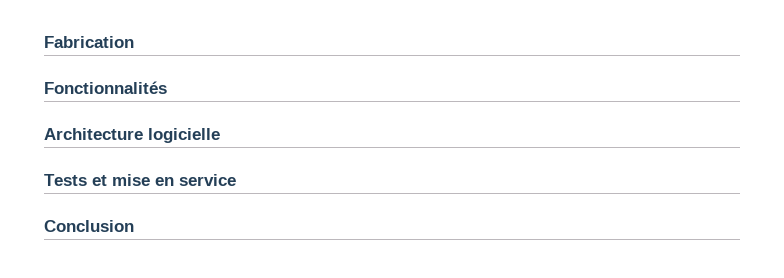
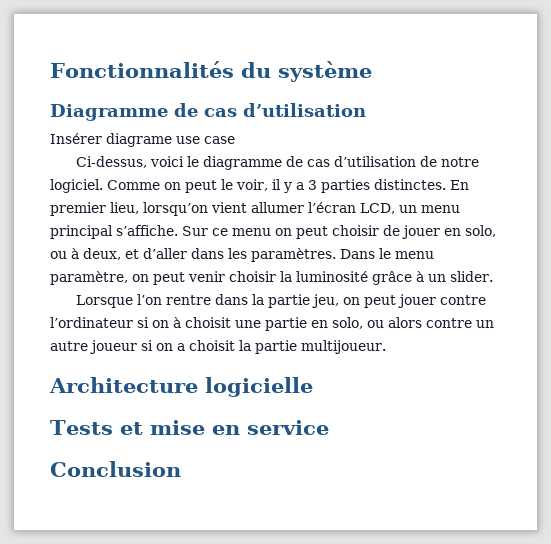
- Fabrication
- Fonctionnalités
+ Fonctionnalités du système
+ Diagramme de cas d’utilisation
+ Insérer diagrame use case
+ Ci-dessus, voici le diagramme de cas d’utilisation de notre logiciel. Comme on peut le voir, il y a 3 parties distinctes. En premier lieu, lorsqu’on vient allumer l’écran LCD, un menu principal s’affiche. Sur ce menu on peut choisir de jouer en solo, ou à deux, et d’aller dans les paramètres. Dans le menu paramètre, on peut venir choisir la luminosité grâce à un slider.
+ Lorsque l’on rentre dans la partie jeu, on peut jouer contre l’ordinateur si on à choisit une partie en solo, ou alors contre un autre joueur si on a choisit la partie multijoueur.

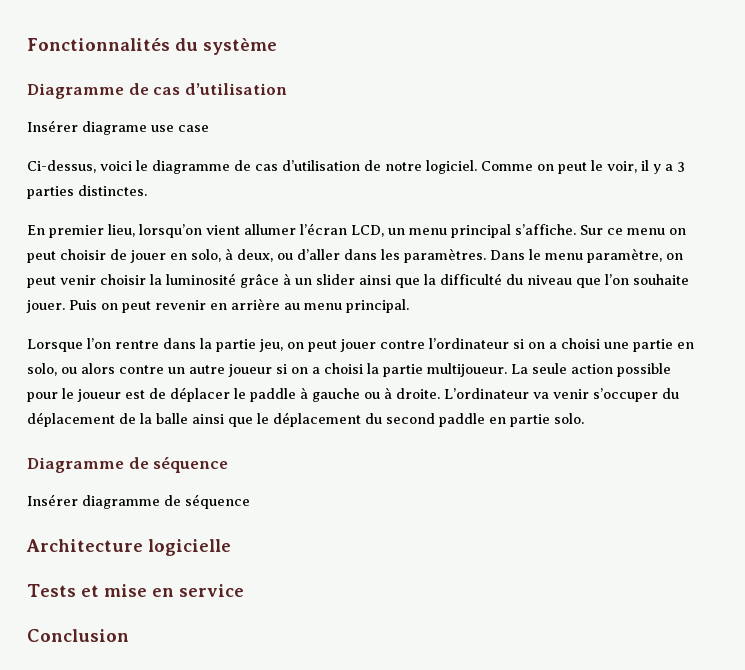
- Comme on peut le voir, il y a 3 parties distinctes. En premier lieu, lorsqu’on vient allumer l’écran LCD, un menu principal s’affiche.
+ Comme on peut le voir, il y a 3 parties distinctes.
+ En premier lieu, lorsqu’on vient allumer l’écran LCD, un menu principal s’affiche.
- Sur ce menu on peut choisir de jouer en solo, ou à deux, et d’aller dans les paramètres.
+ Sur ce menu on peut choisir de jouer en solo, à deux, ou d’aller dans les paramètres.
- Dans le menu paramètre, on peut venir choisir la luminosité grâce à un slider.
+ Dans le menu paramètre, on peut venir choisir la luminosité grâce à un slider ainsi que la difficulté du niveau que l’on souhaite jouer. Puis on peut revenir en arrière au menu principal.
- Lorsque l’on rentre dans la partie jeu, on peut jouer contre l’ordinateur si on à choisit une partie en solo, ou alors contre un autre joueur si on a choisit la partie multijoueur.
+ Lorsque l’on rentre dans la partie jeu, on peut jouer contre l’ordinateur si on a choisi une partie en solo, ou alors contre un autre joueur si on a choisi la partie multijoueur. La seule action possible pour le joueur est de déplacer le paddle à gauche ou à droite. L’ordinateur va venir s’occuper du déplacement de la balle ainsi que le déplacement du second paddle en partie solo.
+ Diagramme de séquence
+ Insérer diagramme de séquence

